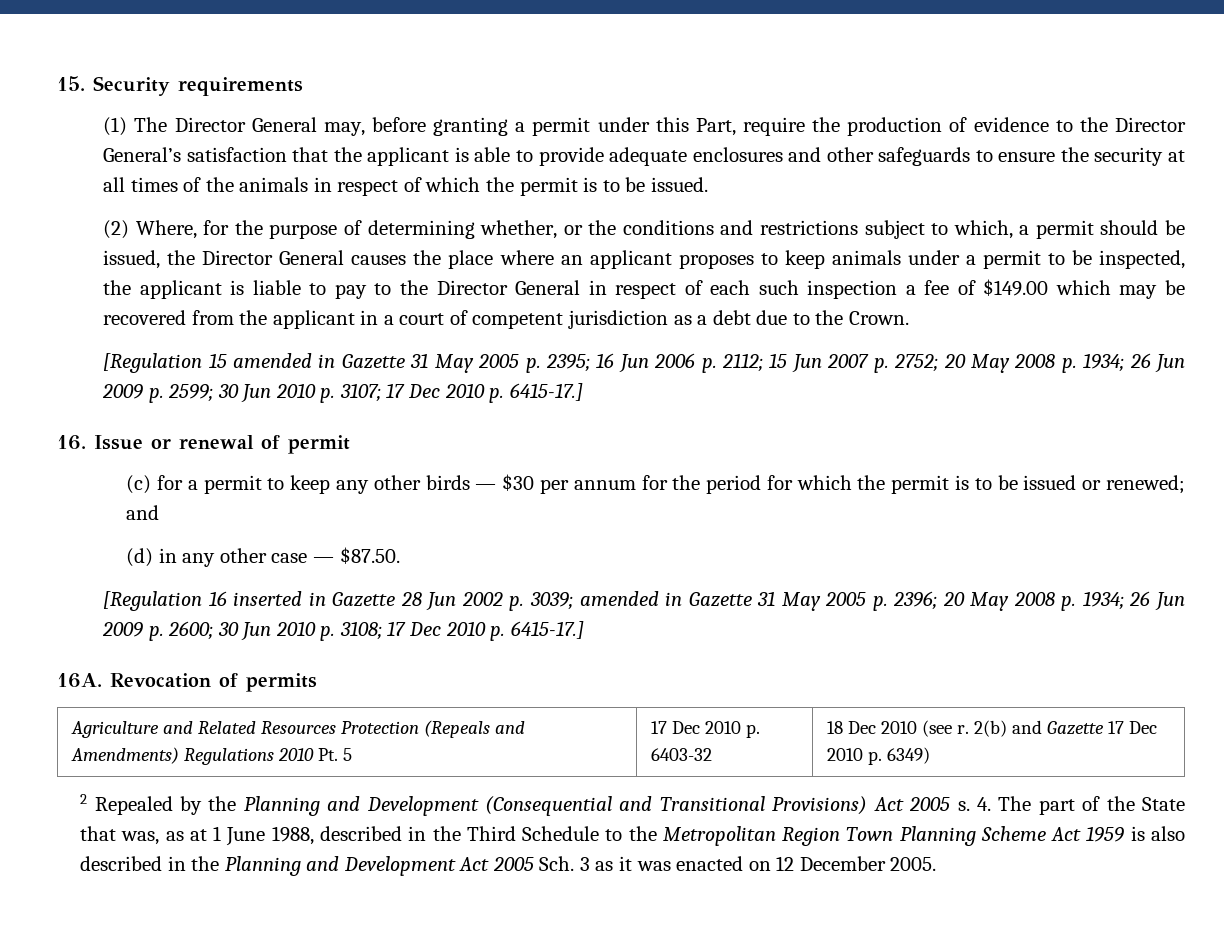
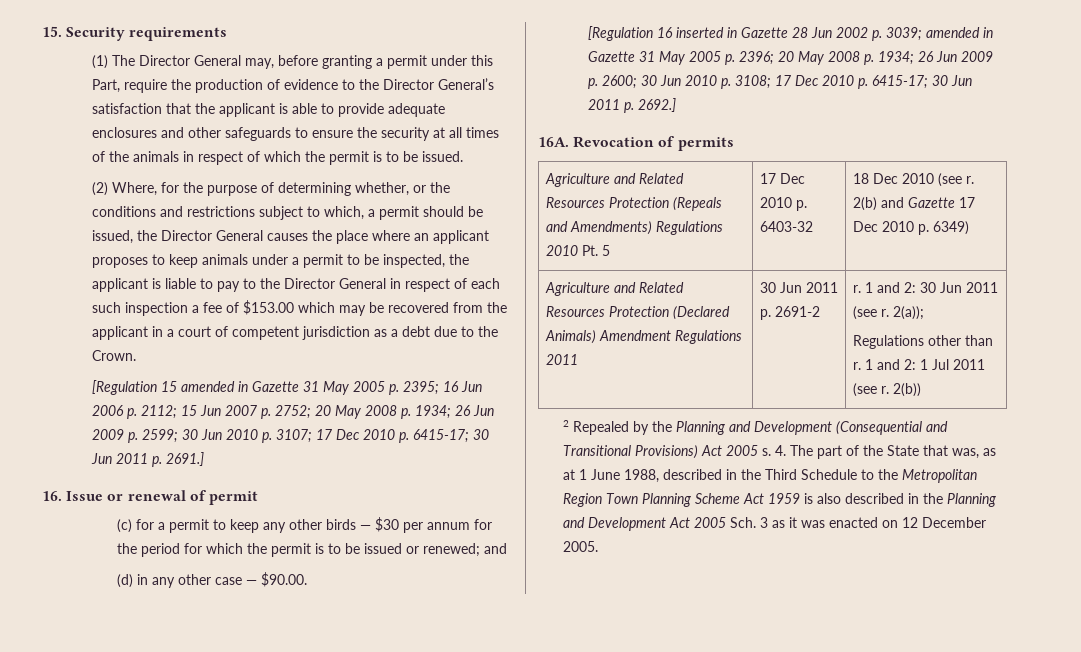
- (2) Where, for the purpose of determining whether, or the conditions and restrictions subject to which, a permit should be issued, the Director General causes the place where an applicant proposes to keep animals under a permit to be inspected, the applicant is liable to pay to the Director General in respect of each such inspection a fee of $149.00 which may be recovered from the applicant in a court of competent jurisdiction as a debt due to the Crown.
+ (2) Where, for the purpose of determining whether, or the conditions and restrictions subject to which, a permit should be issued, the Director General causes the place where an applicant proposes to keep animals under a permit to be inspected, the applicant is liable to pay to the Director General in respect of each such inspection a fee of $153.00 which may be recovered from the applicant in a court of competent jurisdiction as a debt due to the Crown.
- [Regulation 15 amended in Gazette 31 May 2005 p. 2395; 16 Jun 2006 p. 2112; 15 Jun 2007 p. 2752; 20 May 2008 p. 1934; 26 Jun 2009 p. 2599; 30 Jun 2010 p. 3107; 17 Dec 2010 p. 6415-17.]
+ [Regulation 15 amended in Gazette 31 May 2005 p. 2395; 16 Jun 2006 p. 2112; 15 Jun 2007 p. 2752; 20 May 2008 p. 1934; 26 Jun 2009 p. 2599; 30 Jun 2010 p. 3107; 17 Dec 2010 p. 6415-17; 30 Jun 2011 p. 2691.]
- (d) in any other case — $87.50.
+ (d) in any other case — $90.00.
- [Regulation 16 inserted in Gazette 28 Jun 2002 p. 3039; amended in Gazette 31 May 2005 p. 2396; 20 May 2008 p. 1934; 26 Jun 2009 p. 2600; 30 Jun 2010 p. 3108; 17 Dec 2010 p. 6415-17.]
+ [Regulation 16 inserted in Gazette 28 Jun 2002 p. 3039; amended in Gazette 31 May 2005 p. 2396; 20 May 2008 p. 1934; 26 Jun 2009 p. 2600; 30 Jun 2010 p. 3108; 17 Dec 2010 p. 6415-17; 30 Jun 2011 p. 2692.]
+ Agriculture and Related Resources Protection (Declared Animals) Amendment Regulations 2011 | 30 Jun 2011 p. 2691-2 | r. 1 and 2: 30 Jun 2011 (see r. 2(a));
+ Regulations other than r. 1 and 2: 1 Jul 2011 (see r. 2(b))

